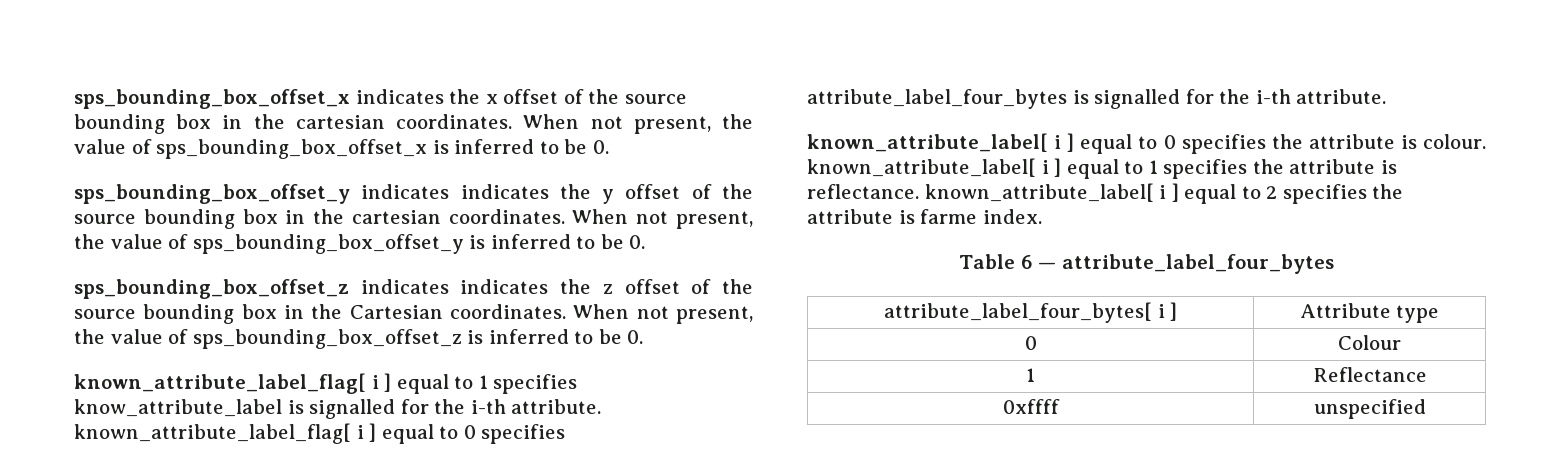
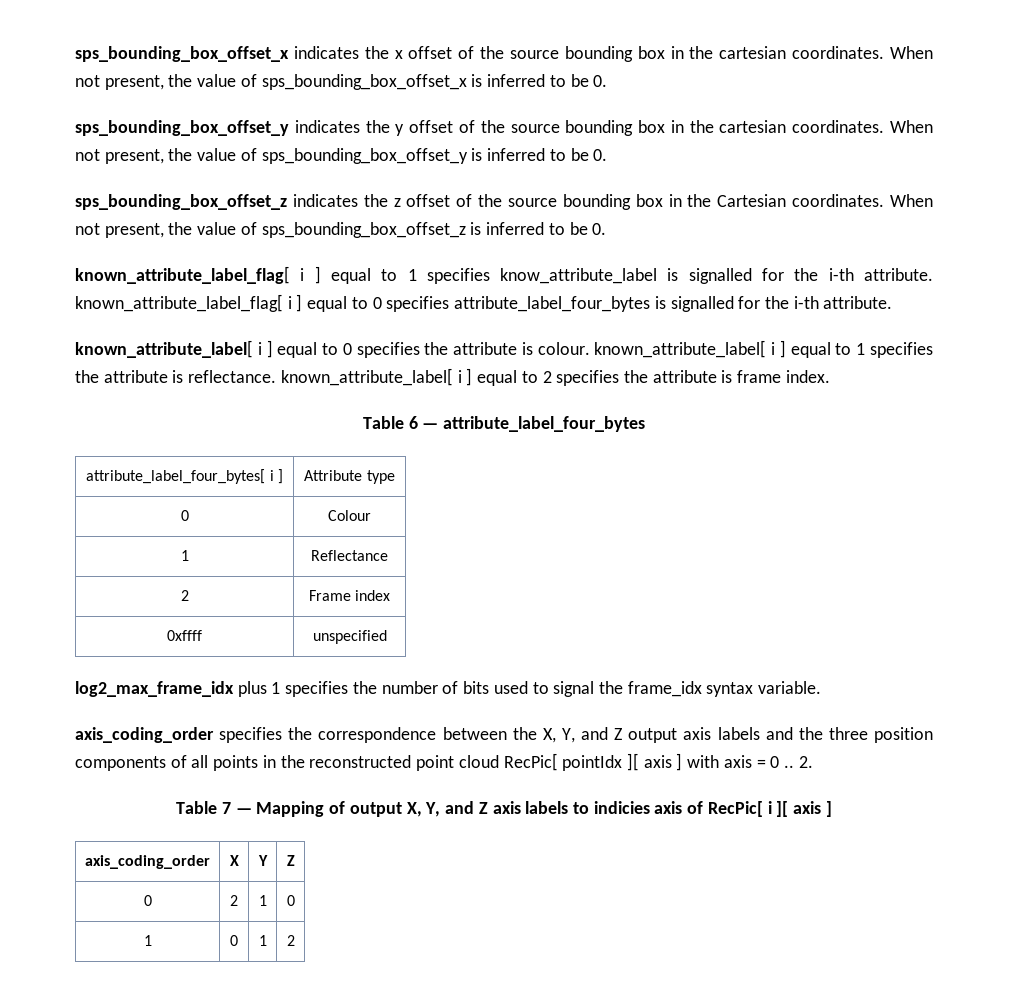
- sps_bounding_box_offset_y indicates indicates the y offset of the source bounding box in the cartesian coordinates.
+ sps_bounding_box_offset_y indicates the y offset of the source bounding box in the cartesian coordinates.
- sps_bounding_box_offset_z indicates indicates the z offset of the source bounding box in the Cartesian coordinates.
+ sps_bounding_box_offset_z indicates the z offset of the source bounding box in the Cartesian coordinates.
- known_attribute_label[ i ] equal to 0 specifies the attribute is colour. known_attribute_label[ i ] equal to 1 specifies the attribute is reflectance. known_attribute_label[ i ] equal to 2 specifies the attribute is farme index.
+ known_attribute_label[ i ] equal to 0 specifies the attribute is colour. known_attribute_label[ i ] equal to 1 specifies the attribute is reflectance. known_attribute_label[ i ] equal to 2 specifies the attribute is frame index.
+ 2 | Frame index
+ log2_max_frame_idx plus 1 specifies the number of bits used to signal the frame_idx syntax variable.
+ axis_coding_order specifies the correspondence between the X, Y, and Z output axis labels and the three position components of all points in the reconstructed point cloud RecPic[ pointIdx ][ axis ] with axis = 0 .. 2.
+ Table 7 — Mapping of output X, Y, and Z axis labels to indicies axis of RecPic[ i ][ axis ]
+ axis_coding_order | X | Y | Z
+ 0 | 2 | 1 | 0
+ 1 | 0 | 1 | 2

